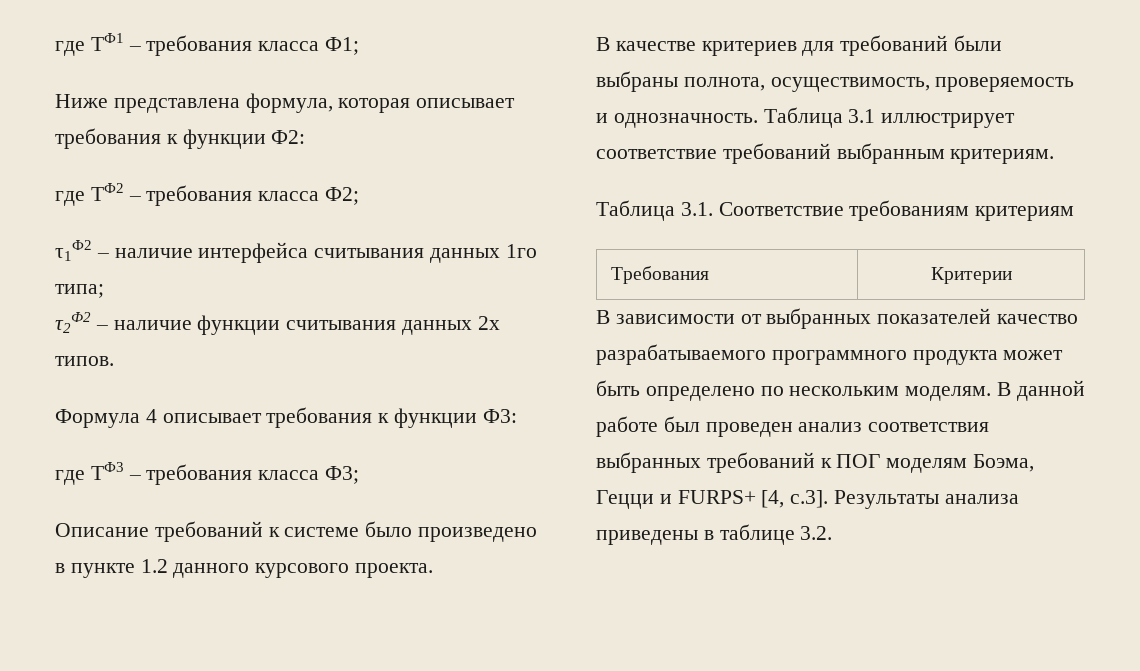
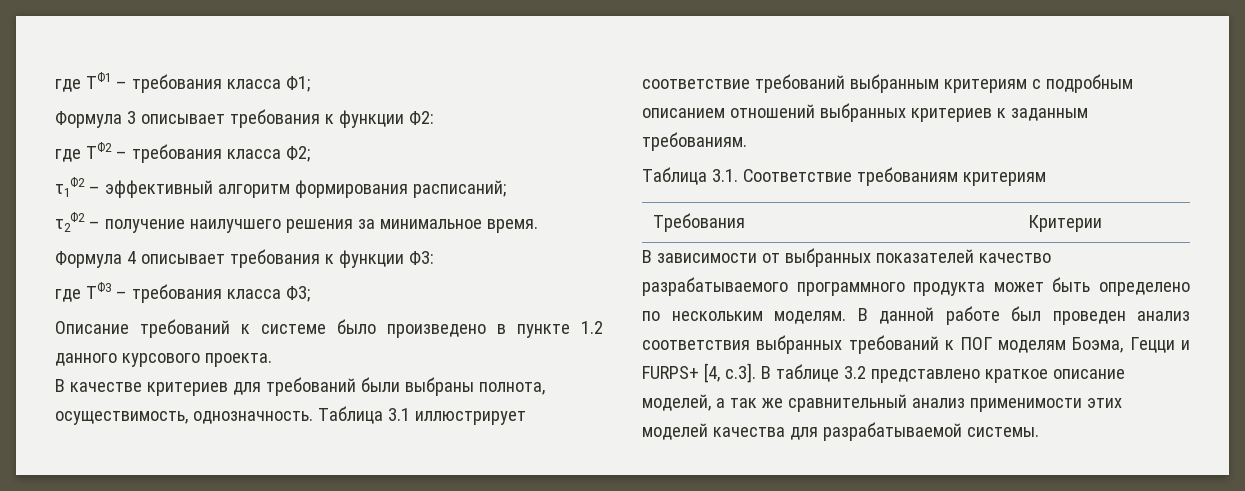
- Ниже представлена формула, которая описывает требования к функции Ф2:
+ Формула 3 описывает требования к функции Ф2:
- τ1Ф2 – наличие интерфейса считывания данных 1го типа;
- τ2Ф2 – наличие функции считывания данных 2х типов.
+ τ1Ф2 – эффективный алгоритм формирования расписаний;
+ τ2Ф2 – получение наилучшего решения за минимальное время.
- В качестве критериев для требований были выбраны полнота, осуществимость, проверяемость и однозначность.
+ В качестве критериев для требований были выбраны полнота, осуществимость, однозначность.
- Таблица 3.1 иллюстрирует соответствие требований выбранным критериям.
+ Таблица 3.1 иллюстрирует соответствие требований выбранным критериям с подробным описанием отношений выбранных критериев к заданным требованиям.
- В данной работе был проведен анализ соответствия выбранных требований к ПОГ моделям Боэма, Гецци и FURPS+ [4, с.3]. Результаты анализа приведены в таблице 3.2.
+ В данной работе был проведен анализ соответствия выбранных требований к ПОГ моделям Боэма, Гецци и FURPS+ [4, с.3]. В таблице 3.2 представлено краткое описание моделей, а так же сравнительный анализ применимости этих моделей качества для разрабатываемой системы.

